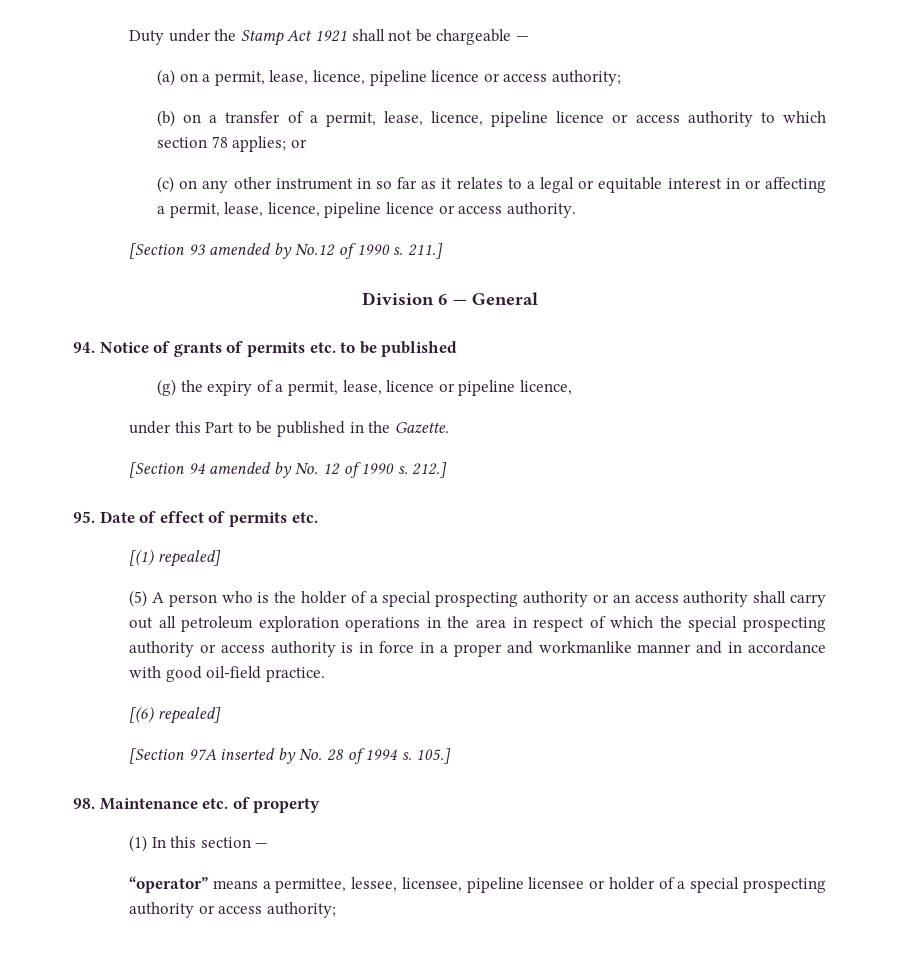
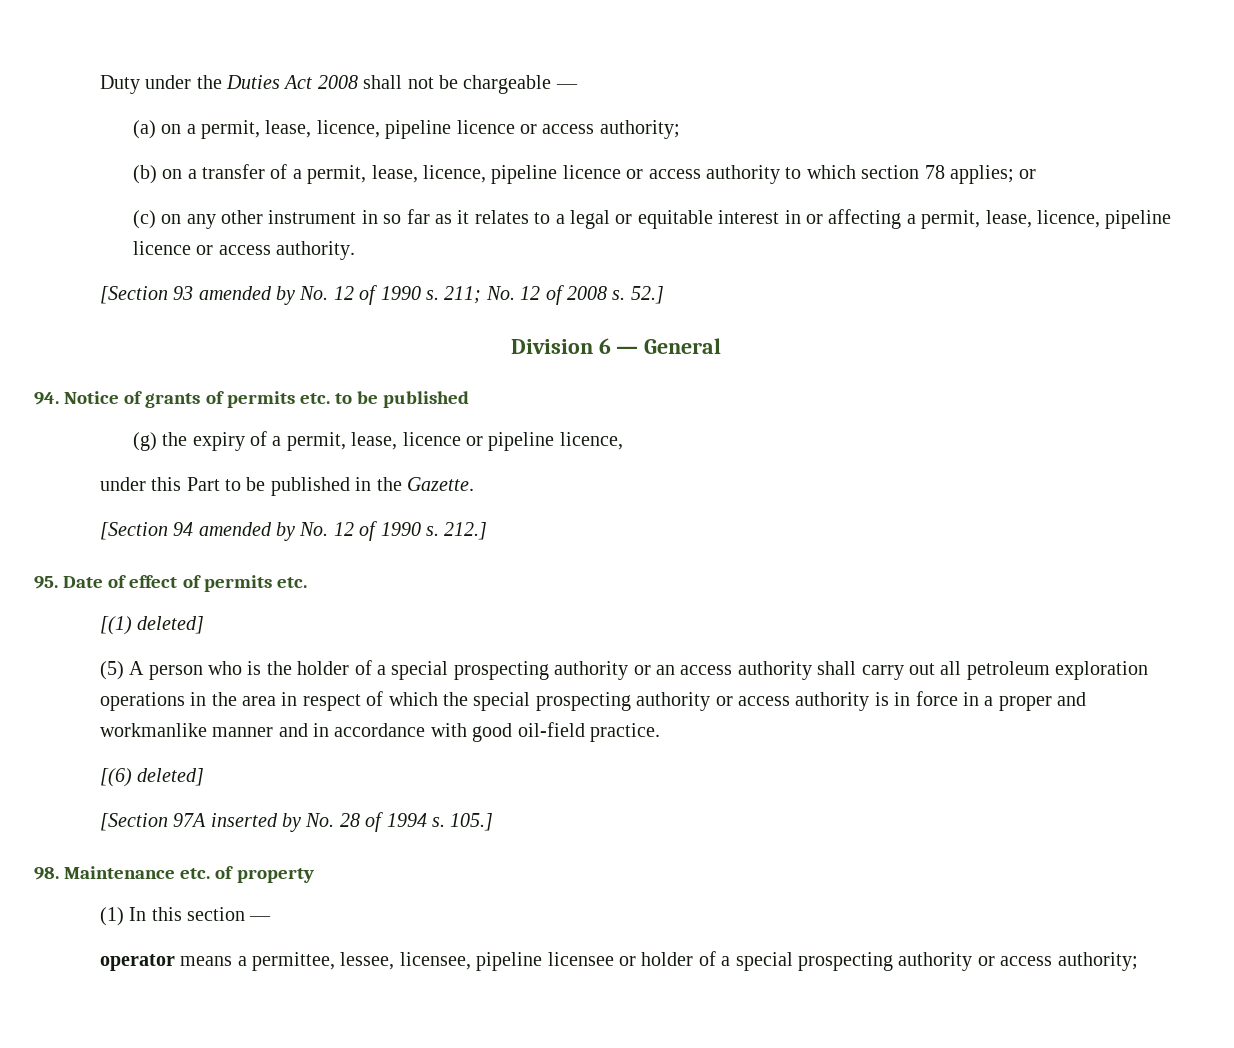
- Duty under the Stamp Act 1921 shall not be chargeable —
+ Duty under the Duties Act 2008 shall not be chargeable —
- [Section 93 amended by No.12 of 1990 s. 211.]
+ [Section 93 amended by No. 12 of 1990 s. 211; No. 12 of 2008 s. 52.]
- [(1) repealed]
+ [(1) deleted]
- [(6) repealed]
+ [(6) deleted]
- “operator” means a permittee, lessee, licensee, pipeline licensee or holder of a special prospecting authority or access authority;
+ operator means a permittee, lessee, licensee, pipeline licensee or holder of a special prospecting authority or access authority;

